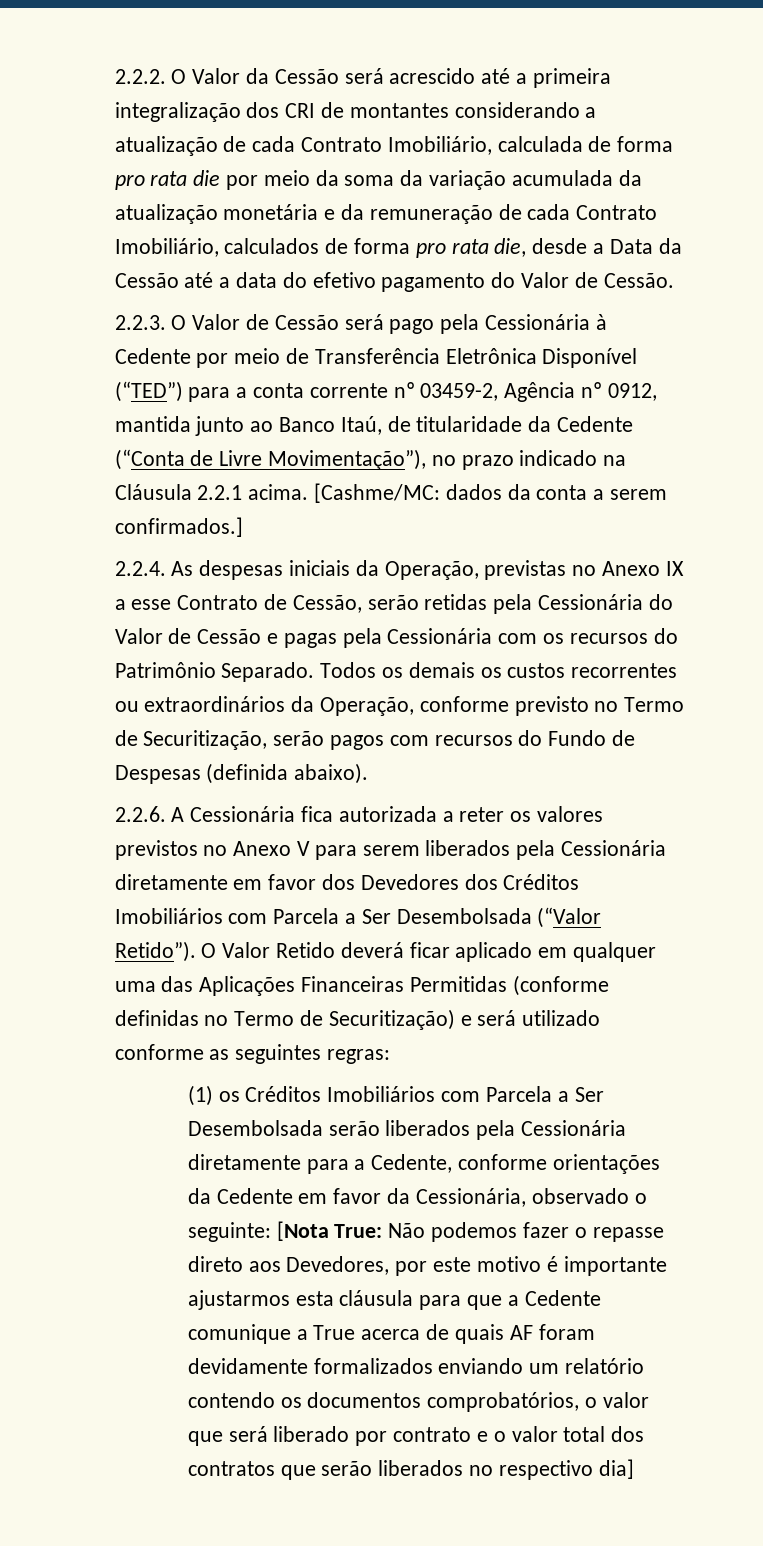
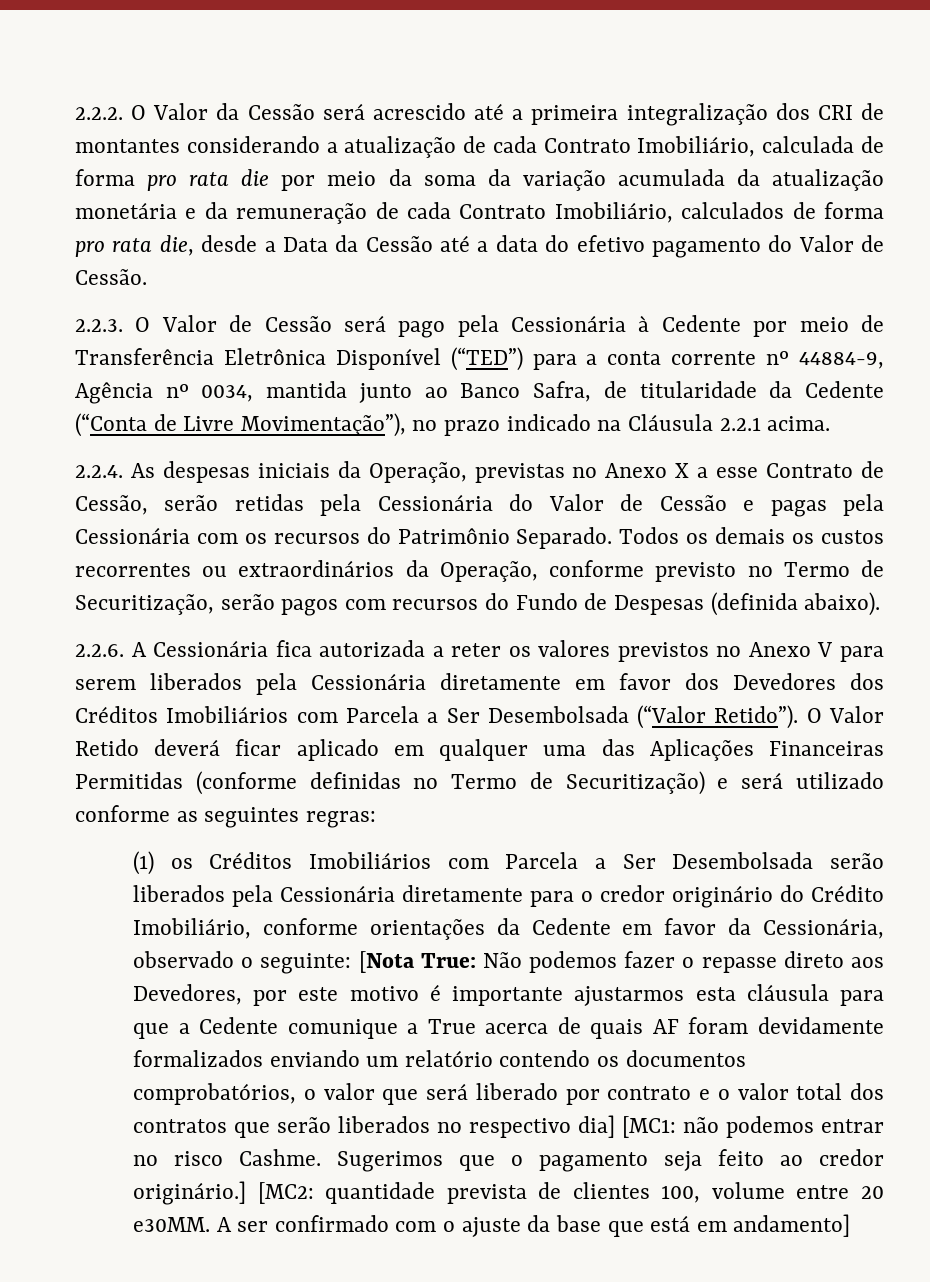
- 2.2.3. O Valor de Cessão será pago pela Cessionária à Cedente por meio de Transferência Eletrônica Disponível (“TED”) para a conta corrente nº 03459-2, Agência nº 0912, mantida junto ao Banco Itaú, de titularidade da Cedente (“Conta de Livre Movimentação”), no prazo indicado na Cláusula 2.2.1 acima. [Cashme/MC: dados da conta a serem confirmados.]
+ 2.2.3. O Valor de Cessão será pago pela Cessionária à Cedente por meio de Transferência Eletrônica Disponível (“TED”) para a conta corrente nº 44884-9, Agência nº 0034, mantida junto ao Banco Safra, de titularidade da Cedente (“Conta de Livre Movimentação”), no prazo indicado na Cláusula 2.2.1 acima.
- 2.2.4. As despesas iniciais da Operação, previstas no Anexo IX a esse Contrato de Cessão, serão retidas pela Cessionária do Valor de Cessão e pagas pela Cessionária com os recursos do Patrimônio Separado.
+ 2.2.4. As despesas iniciais da Operação, previstas no Anexo X a esse Contrato de Cessão, serão retidas pela Cessionária do Valor de Cessão e pagas pela Cessionária com os recursos do Patrimônio Separado.
- (1) os Créditos Imobiliários com Parcela a Ser Desembolsada serão liberados pela Cessionária diretamente para a Cedente, conforme orientações da Cedente em favor da Cessionária, observado o seguinte:
+ (1) os Créditos Imobiliários com Parcela a Ser Desembolsada serão liberados pela Cessionária diretamente para o credor originário do Crédito Imobiliário, conforme orientações da Cedente em favor da Cessionária, observado o seguinte:
- Não podemos fazer o repasse direto aos Devedores, por este motivo é importante ajustarmos esta cláusula para que a Cedente comunique a True acerca de quais AF foram devidamente formalizados enviando um relatório contendo os documentos comprobatórios, o valor que será liberado por contrato e o valor total dos contratos que serão liberados no respectivo dia]
+ Não podemos fazer o repasse direto aos Devedores, por este motivo é importante ajustarmos esta cláusula para que a Cedente comunique a True acerca de quais AF foram devidamente formalizados enviando um relatório contendo os documentos comprobatórios, o valor que será liberado por contrato e o valor total dos contratos que serão liberados no respectivo dia] [MC1: não podemos entrar no risco Cashme. Sugerimos que o pagamento seja feito ao credor originário.] [MC2: quantidade prevista de clientes 100, volume entre 20 e30MM. A ser confirmado com o ajuste da base que está em andamento]

